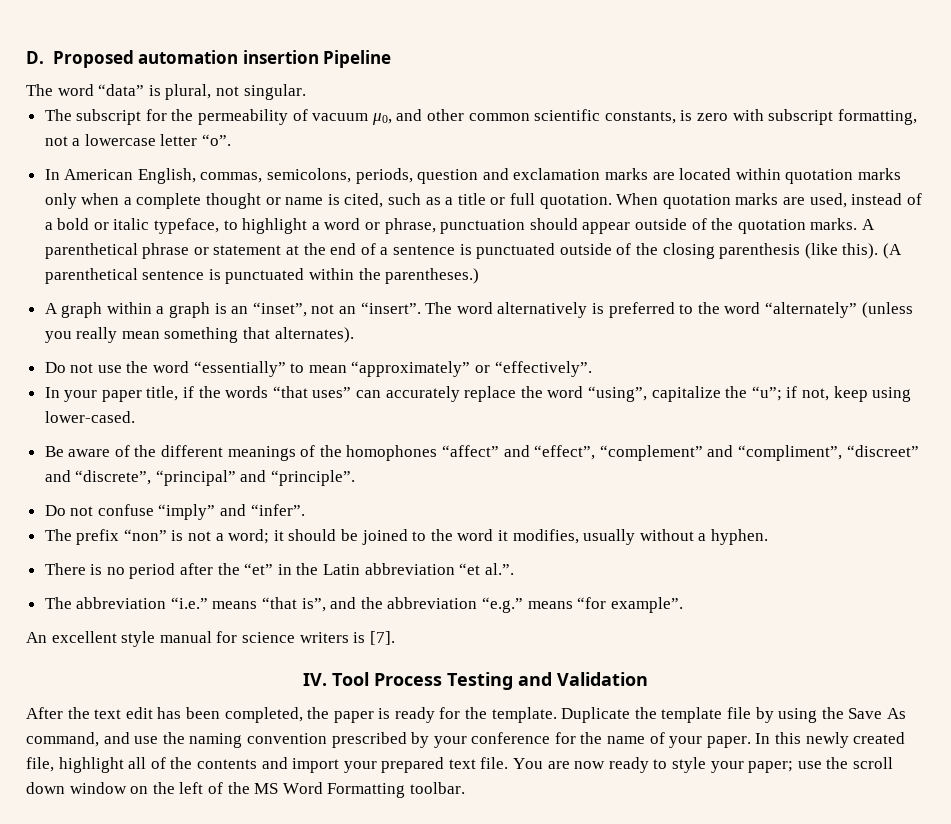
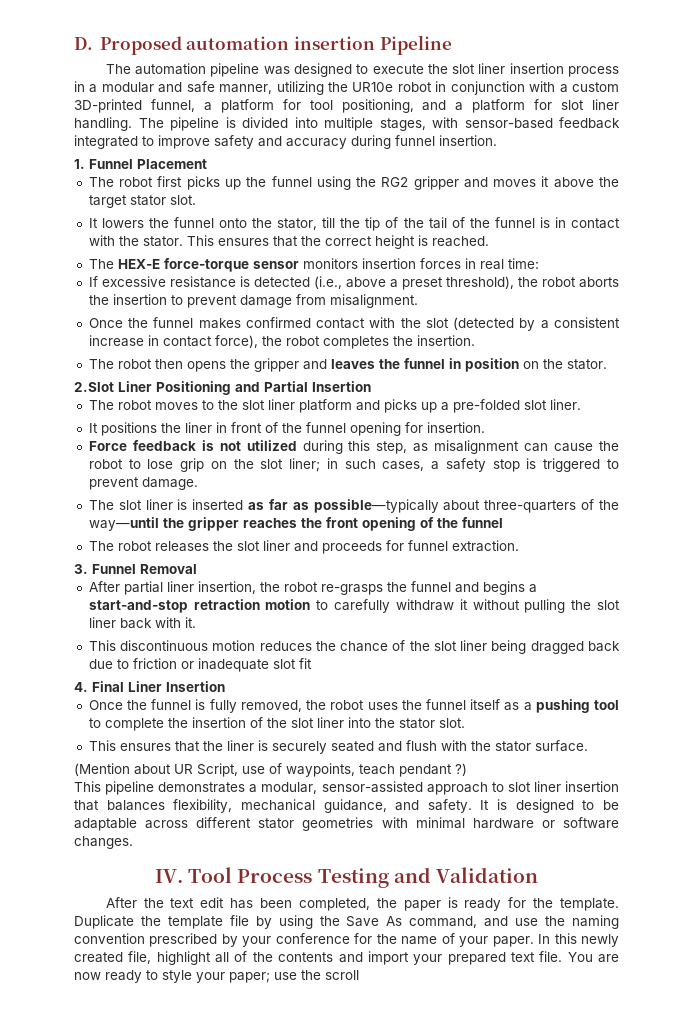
- The word “data” is plural, not singular.
- The subscript for the permeability of vacuum μ0, and other common scientific constants, is zero with subscript formatting, not a lowercase letter “o”.
- In American English, commas, semicolons, periods, question and exclamation marks are located within quotation marks only when a complete thought or name is cited, such as a title or full quotation. When quotation marks are used, instead of a bold or italic typeface, to highlight a word or phrase, punctuation should appear outside of the quotation marks. A parenthetical phrase or statement at the end of a sentence is punctuated outside of the closing parenthesis (like this). (A parenthetical sentence is punctuated within the parentheses.)
- A graph within a graph is an “inset”, not an “insert”. The word alternatively is preferred to the word “alternately” (unless you really mean something that alternates).
- Do not use the word “essentially” to mean “approximately” or “effectively”.
- In your paper title, if the words “that uses” can accurately replace the word “using”, capitalize the “u”; if not, keep using lower-cased.
- Be aware of the different meanings of the homophones “affect” and “effect”, “complement” and “compliment”, “discreet” and “discrete”, “principal” and “principle”.
- Do not confuse “imply” and “infer”.
- The prefix “non” is not a word; it should be joined to the word it modifies, usually without a hyphen.
- There is no period after the “et” in the Latin abbreviation “et al.”.
- The abbreviation “i.e.” means “that is”, and the abbreviation “e.g.” means “for example”.
- An excellent style manual for science writers is [7].
+ The automation pipeline was designed to execute the slot liner insertion process in a modular and safe manner, utilizing the UR10e robot in conjunction with a custom 3D-printed funnel, a platform for tool positioning, and a platform for slot liner handling. The pipeline is divided into multiple stages, with sensor-based feedback integrated to improve safety and accuracy during funnel insertion.
+ 1. Funnel Placement
+ The robot first picks up the funnel using the RG2 gripper and moves it above the target stator slot.
+ It lowers the funnel onto the stator, till the tip of the tail of the funnel is in contact with the stator. This ensures that the correct height is reached.
+ The HEX-E force-torque sensor monitors insertion forces in real time:
+ If excessive resistance is detected (i.e., above a preset threshold), the robot aborts the insertion to prevent damage from misalignment.
+ Once the funnel makes confirmed contact with the slot (detected by a consistent increase in contact force), the robot completes the insertion.
+ The robot then opens the gripper and leaves the funnel in position on the stator.
+ 2.Slot Liner Positioning and Partial Insertion
+ The robot moves to the slot liner platform and picks up a pre-folded slot liner.
+ It positions the liner in front of the funnel opening for insertion.
+ Force feedback is not utilized during this step, as misalignment can cause the robot to lose grip on the slot liner; in such cases, a safety stop is triggered to prevent damage.
+ The slot liner is inserted as far as possible—typically about three-quarters of the way—until the gripper reaches the front opening of the funnel
+ The robot releases the slot liner and proceeds for funnel extraction.
+ 3. Funnel Removal
+ After partial liner insertion, the robot re-grasps the funnel and begins a start-and-stop retraction motion to carefully withdraw it without pulling the slot liner back with it.
+ This discontinuous motion reduces the chance of the slot liner being dragged back due to friction or inadequate slot fit
+ 4. Final Liner Insertion
+ Once the funnel is fully removed, the robot uses the funnel itself as a pushing tool to complete the insertion of the slot liner into the stator slot.
+ This ensures that the liner is securely seated and flush with the stator surface.
+ (Mention about UR Script, use of waypoints, teach pendant ?)
+ This pipeline demonstrates a modular, sensor-assisted approach to slot liner insertion that balances flexibility, mechanical guidance, and safety. It is designed to be adaptable across different stator geometries with minimal hardware or software changes.
- You are now ready to style your paper; use the scroll down window on the left of the MS Word Formatting toolbar.
+ You are now ready to style your paper; use the scroll

